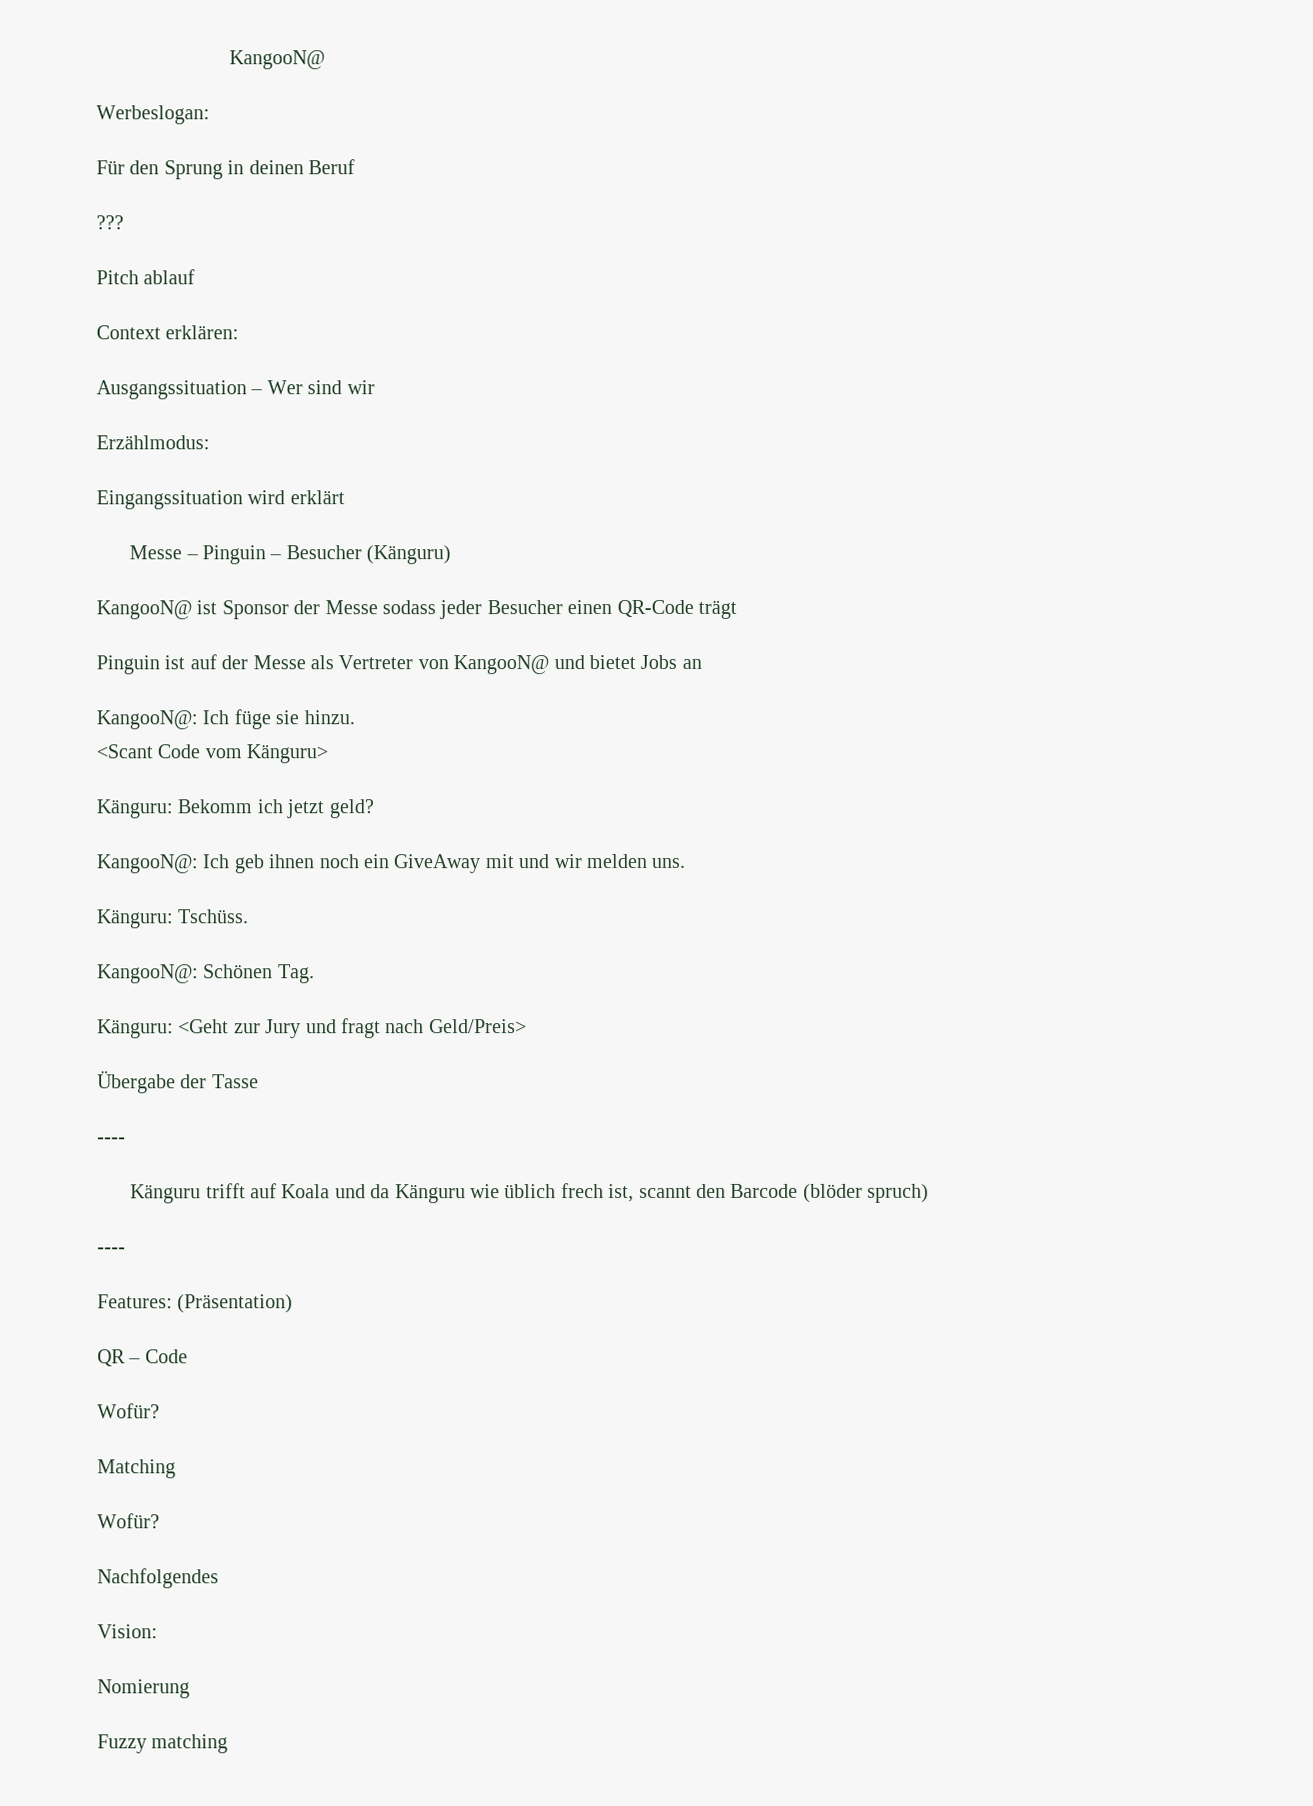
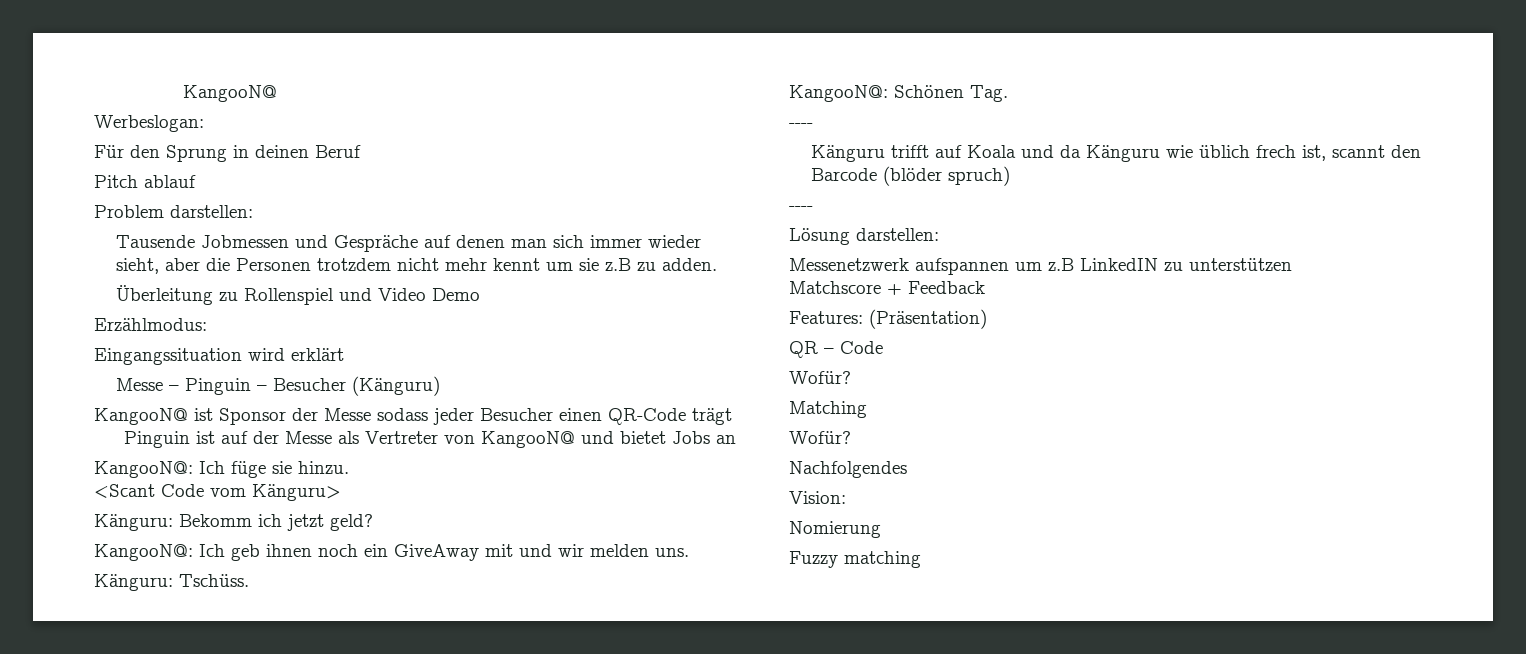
- ???
- Context erklären:
- Ausgangssituation – Wer sind wir
+ Problem darstellen:
+ Tausende Jobmessen und Gespräche auf denen man sich immer wieder sieht, aber die Personen trotzdem nicht mehr kennt um sie z.B zu adden.
+ Überleitung zu Rollenspiel und Video Demo
- Känguru: <Geht zur Jury und fragt nach Geld/Preis>
- Übergabe der Tasse
+ Lösung darstellen:
+ Messenetzwerk aufspannen um z.B LinkedIN zu unterstützen
+ Matchscore + Feedback

